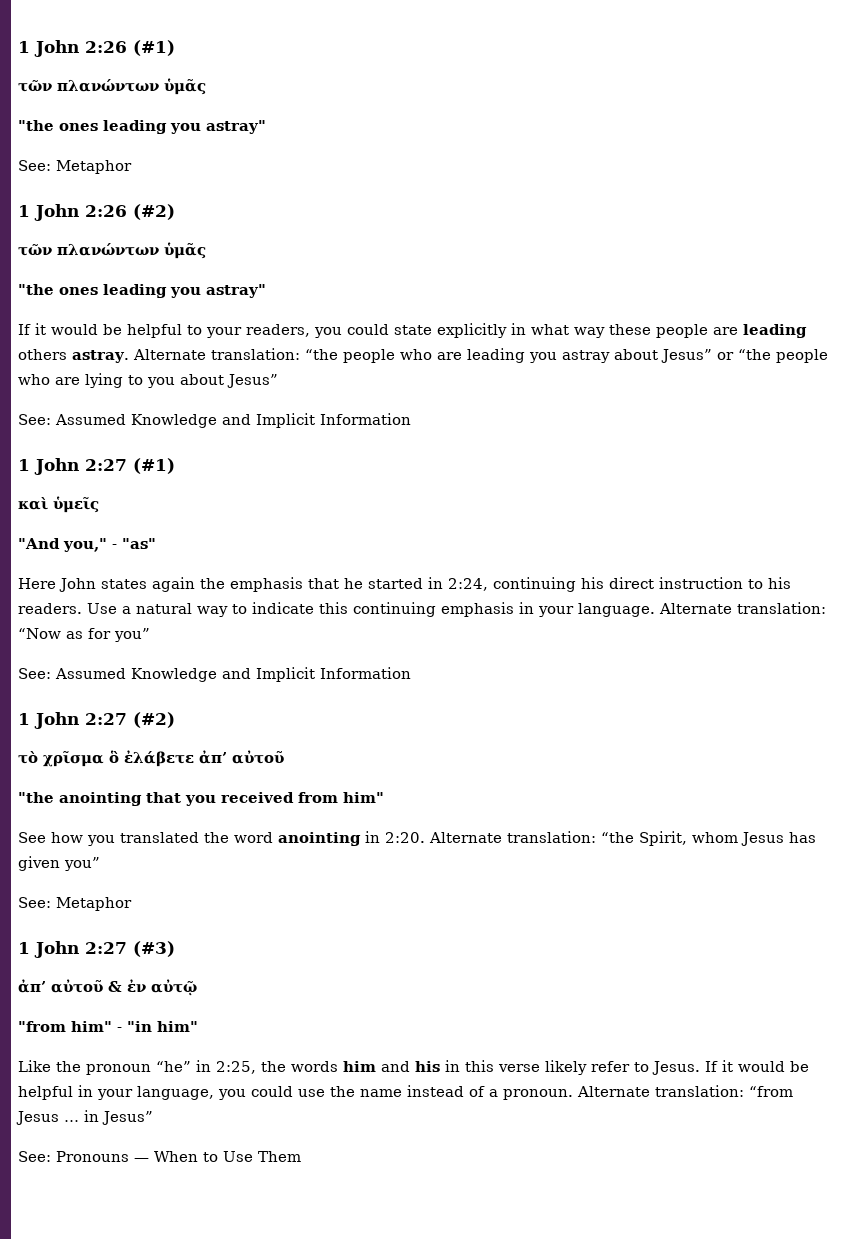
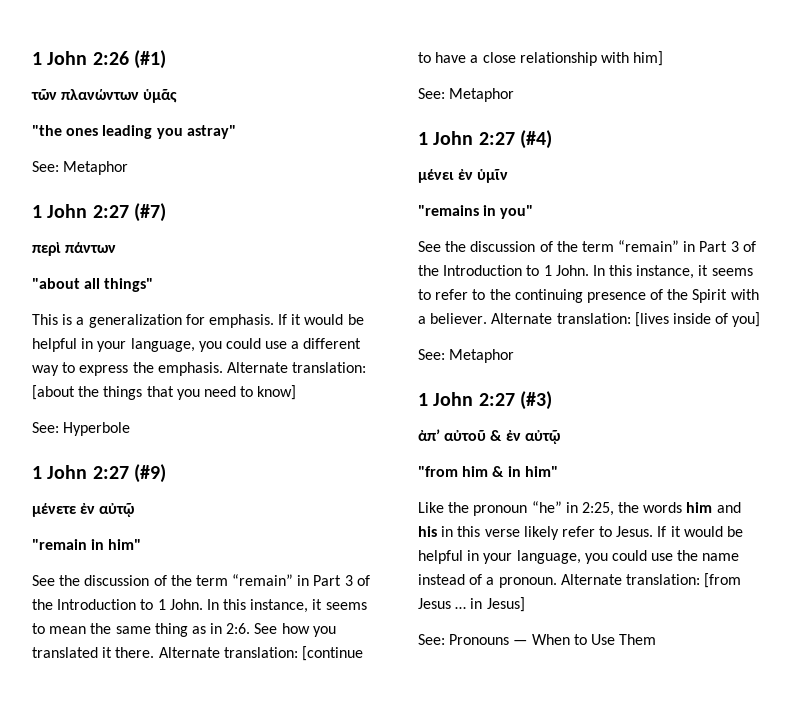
- 1 John 2:26 (#2)
- τῶν πλανώντων ὑμᾶς
- "the ones leading you astray"
- If it would be helpful to your readers, you could state explicitly in what way these people are leading others astray. Alternate translation: “the people who are leading you astray about Jesus” or “the people who are lying to you about Jesus”
- See: Assumed Knowledge and Implicit Information
- 1 John 2:27 (#1)
- καὶ ὑμεῖς
- "And you," - "as"
- Here John states again the emphasis that he started in 2:24, continuing his direct instruction to his readers. Use a natural way to indicate this continuing emphasis in your language. Alternate translation: “Now as for you”
- See: Assumed Knowledge and Implicit Information
- 1 John 2:27 (#2)
- τὸ χρῖσμα ὃ ἐλάβετε ἀπ’ αὐτοῦ
- "the anointing that you received from him"
- See how you translated the word anointing in 2:20. Alternate translation: “the Spirit, whom Jesus has given you”
+ 1 John 2:27 (#7)
+ περὶ πάντων
+ "about all things"
+ This is a generalization for emphasis. If it would be helpful in your language, you could use a different way to express the emphasis. Alternate translation: [about the things that you need to know]
+ See: Hyperbole
+ 1 John 2:27 (#9)
+ μένετε ἐν αὐτῷ
+ "remain in him"
+ See the discussion of the term “remain” in Part 3 of the Introduction to 1 John. In this instance, it seems to mean the same thing as in 2:6. See how you translated it there. Alternate translation: [continue to have a close relationship with him]
+ See: Metaphor
+ 1 John 2:27 (#4)
+ μένει ἐν ὑμῖν
+ "remains in you"
+ See the discussion of the term “remain” in Part 3 of the Introduction to 1 John. In this instance, it seems to refer to the continuing presence of the Spirit with a believer. Alternate translation: [lives inside of you]
- "from him" - "in him"
+ "from him & in him"
- Alternate translation: “from Jesus … in Jesus”
+ Alternate translation: [from Jesus … in Jesus]

